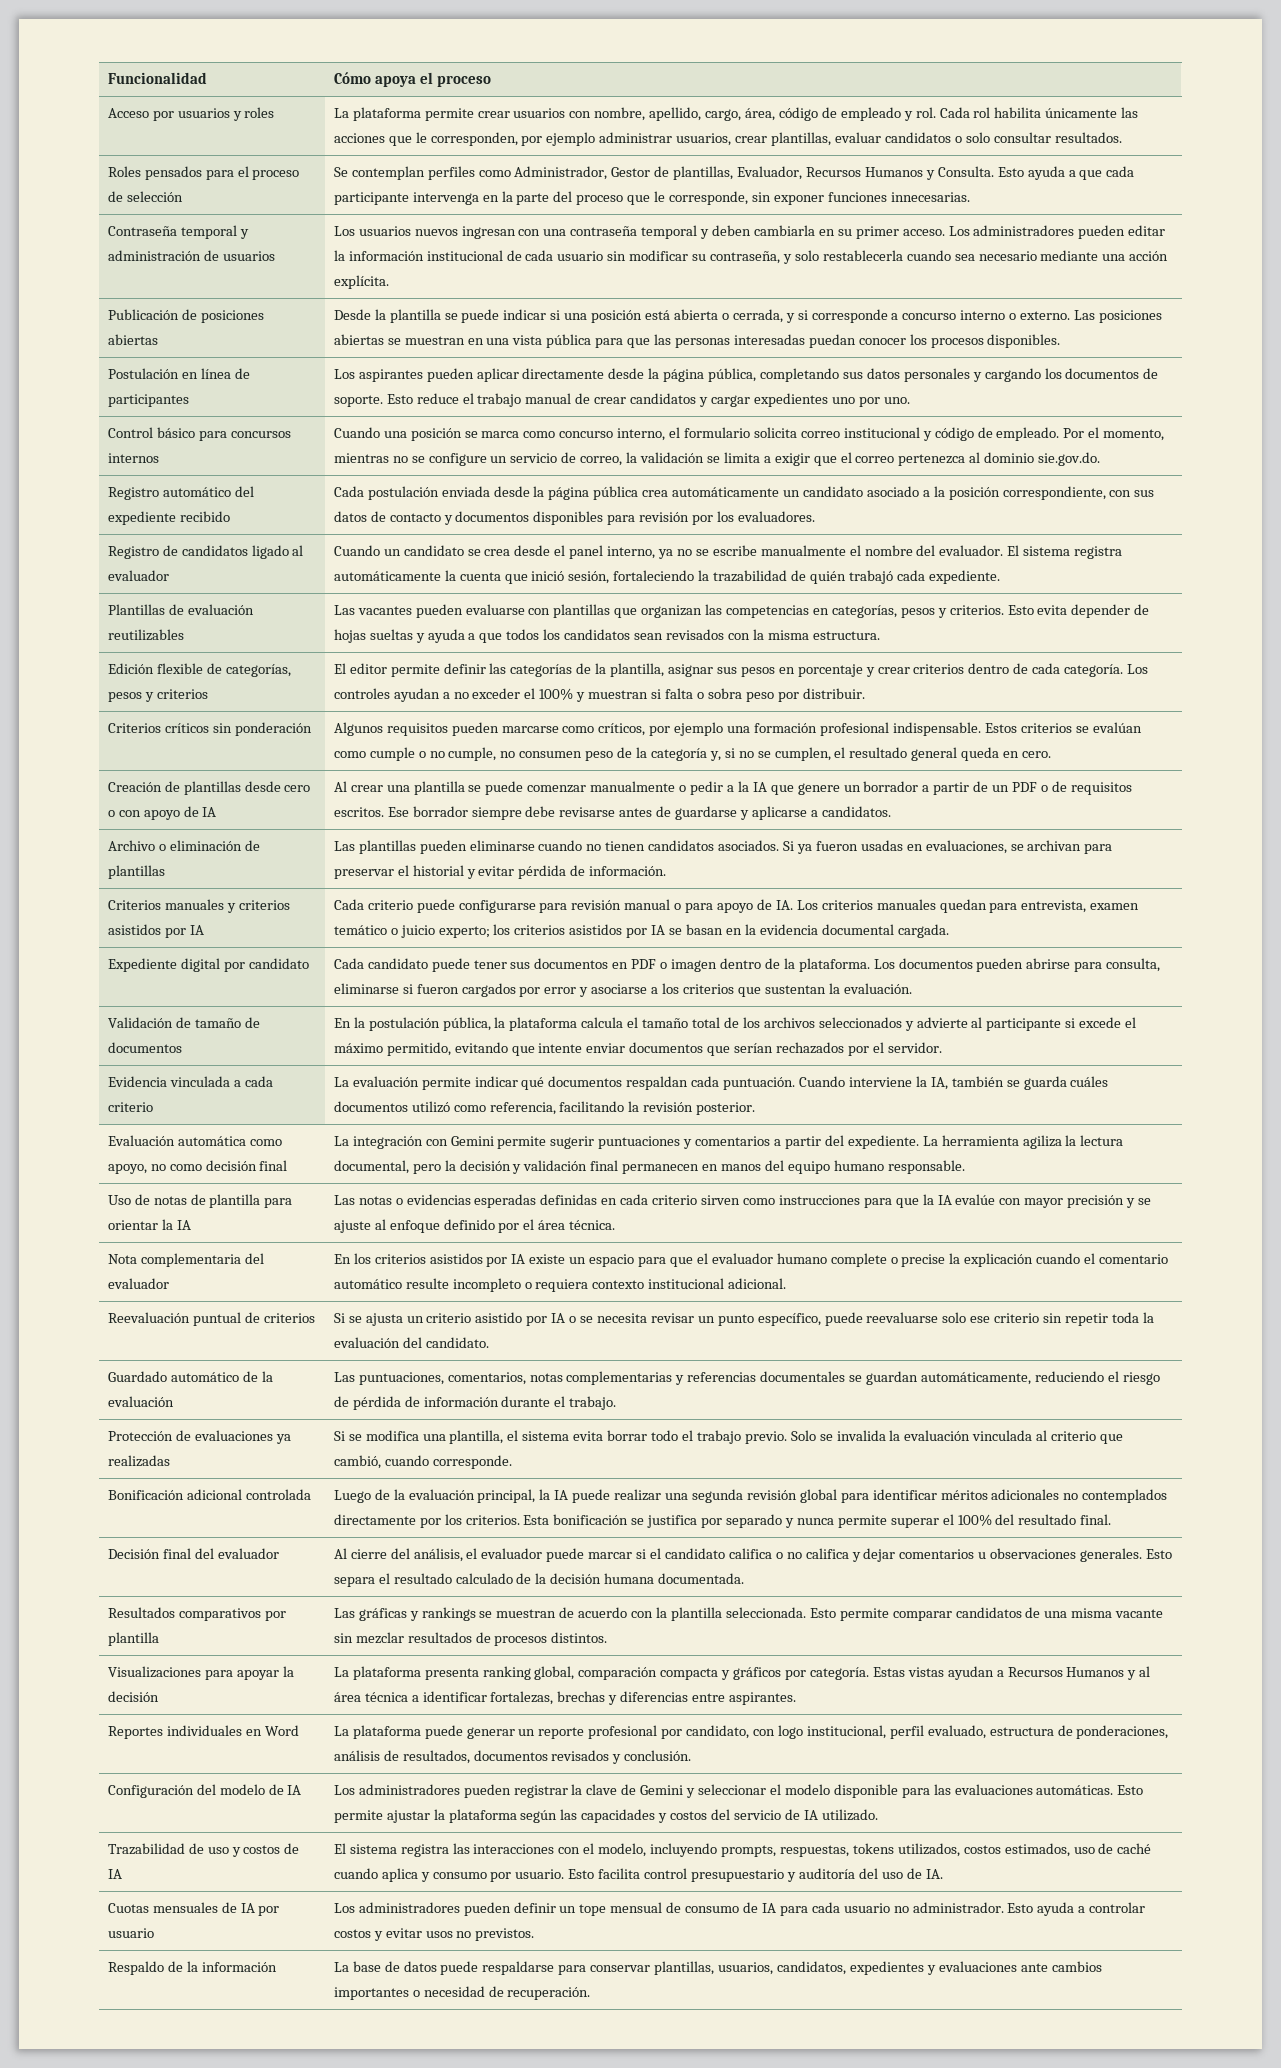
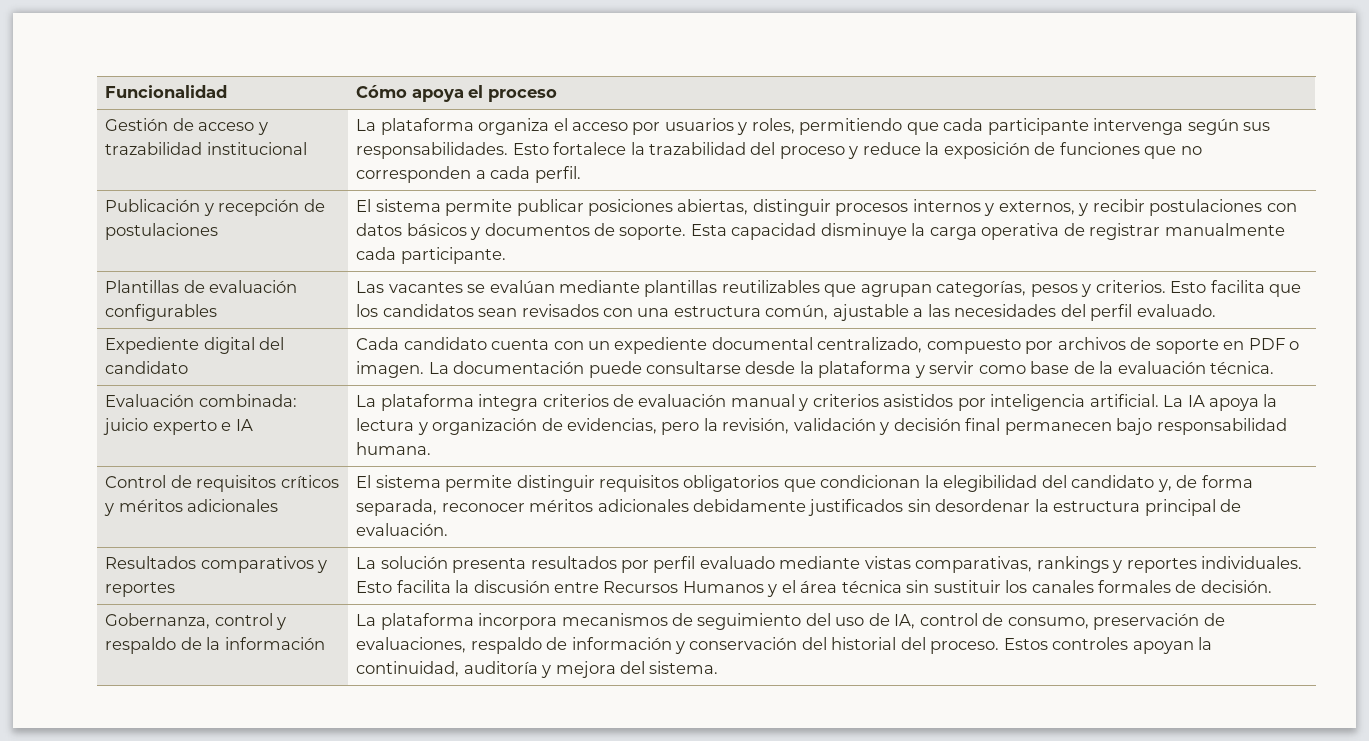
- Acceso por usuarios y roles | La plataforma permite crear usuarios con nombre, apellido, cargo, área, código de empleado y rol. Cada rol habilita únicamente las acciones que le corresponden, por ejemplo administrar usuarios, crear plantillas, evaluar candidatos o solo consultar resultados.
- Roles pensados para el proceso de selección | Se contemplan perfiles como Administrador, Gestor de plantillas, Evaluador, Recursos Humanos y Consulta. Esto ayuda a que cada participante intervenga en la parte del proceso que le corresponde, sin exponer funciones innecesarias.
- Contraseña temporal y administración de usuarios | Los usuarios nuevos ingresan con una contraseña temporal y deben cambiarla en su primer acceso. Los administradores pueden editar la información institucional de cada usuario sin modificar su contraseña, y solo restablecerla cuando sea necesario mediante una acción explícita.
- Publicación de posiciones abiertas | Desde la plantilla se puede indicar si una posición está abierta o cerrada, y si corresponde a concurso interno o externo. Las posiciones abiertas se muestran en una vista pública para que las personas interesadas puedan conocer los procesos disponibles.
- Postulación en línea de participantes | Los aspirantes pueden aplicar directamente desde la página pública, completando sus datos personales y cargando los documentos de soporte. Esto reduce el trabajo manual de crear candidatos y cargar expedientes uno por uno.
- Control básico para concursos internos | Cuando una posición se marca como concurso interno, el formulario solicita correo institucional y código de empleado. Por el momento, mientras no se configure un servicio de correo, la validación se limita a exigir que el correo pertenezca al dominio sie.gov.do.
- Registro automático del expediente recibido | Cada postulación enviada desde la página pública crea automáticamente un candidato asociado a la posición correspondiente, con sus datos de contacto y documentos disponibles para revisión por los evaluadores.
- Registro de candidatos ligado al evaluador | Cuando un candidato se crea desde el panel interno, ya no se escribe manualmente el nombre del evaluador. El sistema registra automáticamente la cuenta que inició sesión, fortaleciendo la trazabilidad de quién trabajó cada expediente.
+ Gestión de acceso y trazabilidad institucional | La plataforma organiza el acceso por usuarios y roles, permitiendo que cada participante intervenga según sus responsabilidades. Esto fortalece la trazabilidad del proceso y reduce la exposición de funciones que no corresponden a cada perfil.
+ Publicación y recepción de postulaciones | El sistema permite publicar posiciones abiertas, distinguir procesos internos y externos, y recibir postulaciones con datos básicos y documentos de soporte. Esta capacidad disminuye la carga operativa de registrar manualmente cada participante.
- Plantillas de evaluación reutilizables | Las vacantes pueden evaluarse con plantillas que organizan las competencias en categorías, pesos y criterios. Esto evita depender de hojas sueltas y ayuda a que todos los candidatos sean revisados con la misma estructura.
- Edición flexible de categorías, pesos y criterios | El editor permite definir las categorías de la plantilla, asignar sus pesos en porcentaje y crear criterios dentro de cada categoría. Los controles ayudan a no exceder el 100% y muestran si falta o sobra peso por distribuir.
- Criterios críticos sin ponderación | Algunos requisitos pueden marcarse como críticos, por ejemplo una formación profesional indispensable. Estos criterios se evalúan como cumple o no cumple, no consumen peso de la categoría y, si no se cumplen, el resultado general queda en cero.
- Creación de plantillas desde cero o con apoyo de IA | Al crear una plantilla se puede comenzar manualmente o pedir a la IA que genere un borrador a partir de un PDF o de requisitos escritos. Ese borrador siempre debe revisarse antes de guardarse y aplicarse a candidatos.
- Archivo o eliminación de plantillas | Las plantillas pueden eliminarse cuando no tienen candidatos asociados. Si ya fueron usadas en evaluaciones, se archivan para preservar el historial y evitar pérdida de información.
- Criterios manuales y criterios asistidos por IA | Cada criterio puede configurarse para revisión manual o para apoyo de IA. Los criterios manuales quedan para entrevista, examen temático o juicio experto; los criterios asistidos por IA se basan en la evidencia documental cargada.
- Expediente digital por candidato | Cada candidato puede tener sus documentos en PDF o imagen dentro de la plataforma. Los documentos pueden abrirse para consulta, eliminarse si fueron cargados por error y asociarse a los criterios que sustentan la evaluación.
- Validación de tamaño de documentos | En la postulación pública, la plataforma calcula el tamaño total de los archivos seleccionados y advierte al participante si excede el máximo permitido, evitando que intente enviar documentos que serían rechazados por el servidor.
- Evidencia vinculada a cada criterio | La evaluación permite indicar qué documentos respaldan cada puntuación. Cuando interviene la IA, también se guarda cuáles documentos utilizó como referencia, facilitando la revisión posterior.
- Evaluación automática como apoyo, no como decisión final | La integración con Gemini permite sugerir puntuaciones y comentarios a partir del expediente. La herramienta agiliza la lectura documental, pero la decisión y validación final permanecen en manos del equipo humano responsable.
- Uso de notas de plantilla para orientar la IA | Las notas o evidencias esperadas definidas en cada criterio sirven como instrucciones para que la IA evalúe con mayor precisión y se ajuste al enfoque definido por el área técnica.
- Nota complementaria del evaluador | En los criterios asistidos por IA existe un espacio para que el evaluador humano complete o precise la explicación cuando el comentario automático resulte incompleto o requiera contexto institucional adicional.
- Reevaluación puntual de criterios | Si se ajusta un criterio asistido por IA o se necesita revisar un punto específico, puede reevaluarse solo ese criterio sin repetir toda la evaluación del candidato.
- Guardado automático de la evaluación | Las puntuaciones, comentarios, notas complementarias y referencias documentales se guardan automáticamente, reduciendo el riesgo de pérdida de información durante el trabajo.
- Protección de evaluaciones ya realizadas | Si se modifica una plantilla, el sistema evita borrar todo el trabajo previo. Solo se invalida la evaluación vinculada al criterio que cambió, cuando corresponde.
- Bonificación adicional controlada | Luego de la evaluación principal, la IA puede realizar una segunda revisión global para identificar méritos adicionales no contemplados directamente por los criterios. Esta bonificación se justifica por separado y nunca permite superar el 100% del resultado final.
- Decisión final del evaluador | Al cierre del análisis, el evaluador puede marcar si el candidato califica o no califica y dejar comentarios u observaciones generales. Esto separa el resultado calculado de la decisión humana documentada.
- Resultados comparativos por plantilla | Las gráficas y rankings se muestran de acuerdo con la plantilla seleccionada. Esto permite comparar candidatos de una misma vacante sin mezclar resultados de procesos distintos.
- Visualizaciones para apoyar la decisión | La plataforma presenta ranking global, comparación compacta y gráficos por categoría. Estas vistas ayudan a Recursos Humanos y al área técnica a identificar fortalezas, brechas y diferencias entre aspirantes.
- Reportes individuales en Word | La plataforma puede generar un reporte profesional por candidato, con logo institucional, perfil evaluado, estructura de ponderaciones, análisis de resultados, documentos revisados y conclusión.
- Configuración del modelo de IA | Los administradores pueden registrar la clave de Gemini y seleccionar el modelo disponible para las evaluaciones automáticas. Esto permite ajustar la plataforma según las capacidades y costos del servicio de IA utilizado.
- Trazabilidad de uso y costos de IA | El sistema registra las interacciones con el modelo, incluyendo prompts, respuestas, tokens utilizados, costos estimados, uso de caché cuando aplica y consumo por usuario. Esto facilita control presupuestario y auditoría del uso de IA.
- Cuotas mensuales de IA por usuario | Los administradores pueden definir un tope mensual de consumo de IA para cada usuario no administrador. Esto ayuda a controlar costos y evitar usos no previstos.
- Respaldo de la información | La base de datos puede respaldarse para conservar plantillas, usuarios, candidatos, expedientes y evaluaciones ante cambios importantes o necesidad de recuperación.
+ Plantillas de evaluación configurables | Las vacantes se evalúan mediante plantillas reutilizables que agrupan categorías, pesos y criterios. Esto facilita que los candidatos sean revisados con una estructura común, ajustable a las necesidades del perfil evaluado.
+ Expediente digital del candidato | Cada candidato cuenta con un expediente documental centralizado, compuesto por archivos de soporte en PDF o imagen. La documentación puede consultarse desde la plataforma y servir como base de la evaluación técnica.
+ Evaluación combinada: juicio experto e IA | La plataforma integra criterios de evaluación manual y criterios asistidos por inteligencia artificial. La IA apoya la lectura y organización de evidencias, pero la revisión, validación y decisión final permanecen bajo responsabilidad humana.
+ Control de requisitos críticos y méritos adicionales | El sistema permite distinguir requisitos obligatorios que condicionan la elegibilidad del candidato y, de forma separada, reconocer méritos adicionales debidamente justificados sin desordenar la estructura principal de evaluación.
+ Resultados comparativos y reportes | La solución presenta resultados por perfil evaluado mediante vistas comparativas, rankings y reportes individuales. Esto facilita la discusión entre Recursos Humanos y el área técnica sin sustituir los canales formales de decisión.
+ Gobernanza, control y respaldo de la información | La plataforma incorpora mecanismos de seguimiento del uso de IA, control de consumo, preservación de evaluaciones, respaldo de información y conservación del historial del proceso. Estos controles apoyan la continuidad, auditoría y mejora del sistema.

